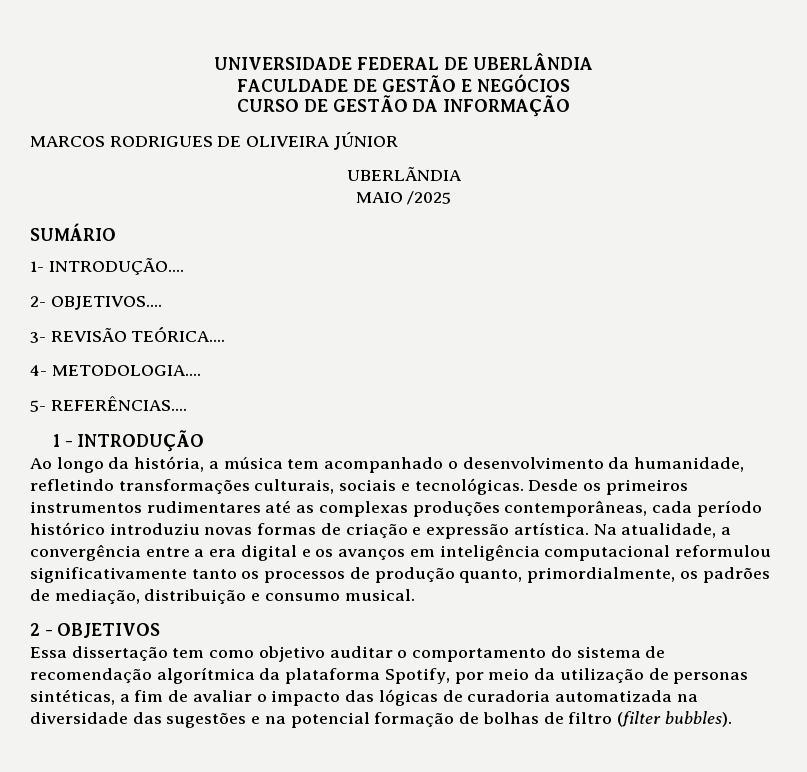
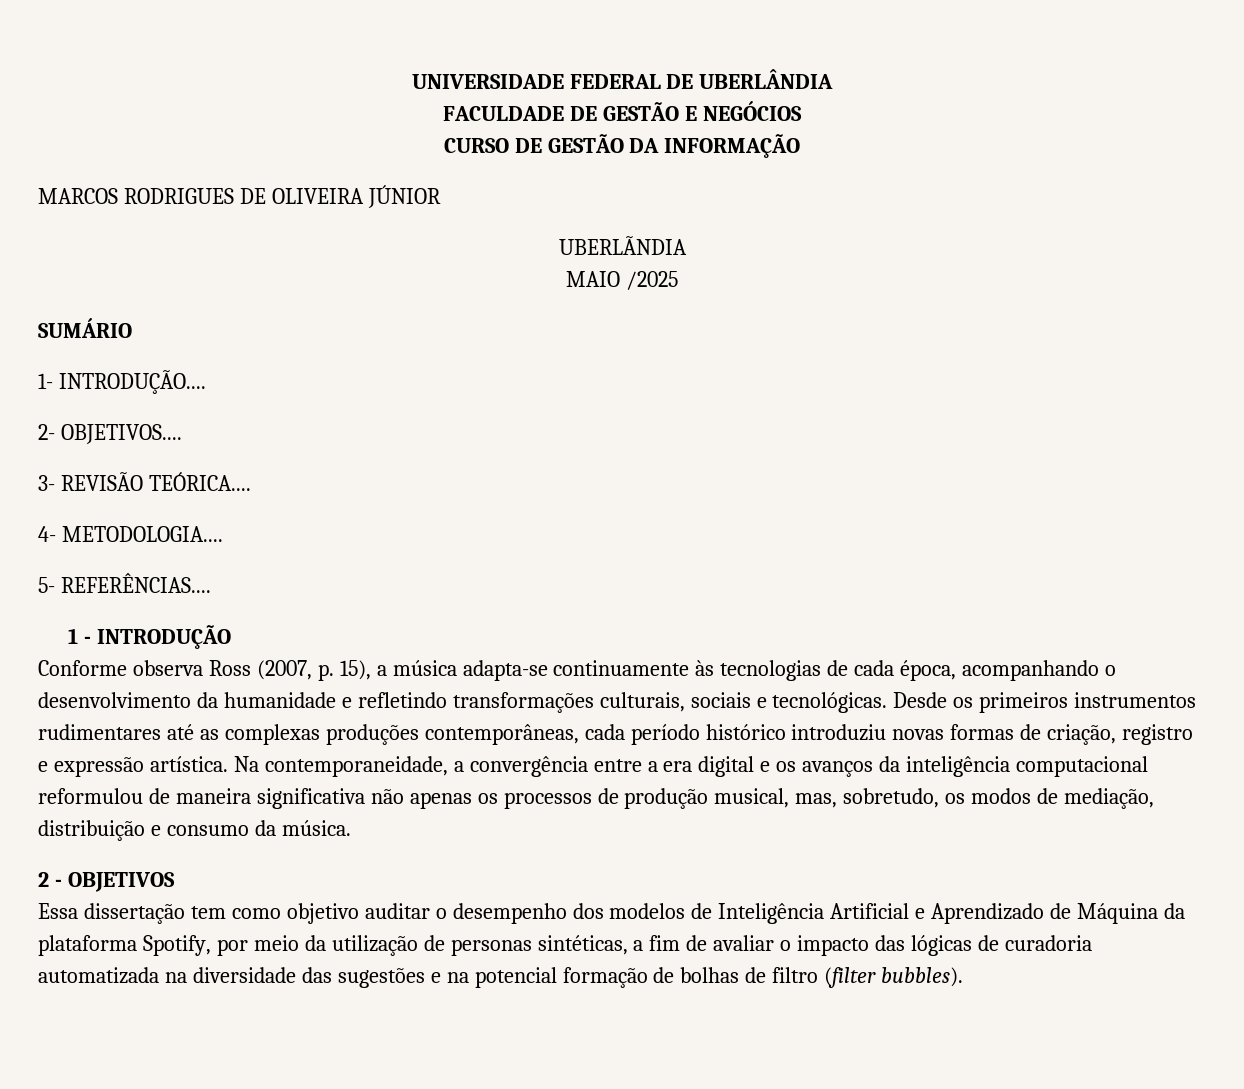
- Ao longo da história, a música tem acompanhado o desenvolvimento da humanidade, refletindo transformações culturais, sociais e tecnológicas.
+ Conforme observa Ross (2007, p. 15), a música adapta-se continuamente às tecnologias de cada época, acompanhando o desenvolvimento da humanidade e refletindo transformações culturais, sociais e tecnológicas.
- Desde os primeiros instrumentos rudimentares até as complexas produções contemporâneas, cada período histórico introduziu novas formas de criação e expressão artística.
+ Desde os primeiros instrumentos rudimentares até as complexas produções contemporâneas, cada período histórico introduziu novas formas de criação, registro e expressão artística.
- Na atualidade, a convergência entre a era digital e os avanços em inteligência computacional reformulou significativamente tanto os processos de produção quanto, primordialmente, os padrões de mediação, distribuição e consumo musical.
+ Na contemporaneidade, a convergência entre a era digital e os avanços da inteligência computacional reformulou de maneira significativa não apenas os processos de produção musical, mas, sobretudo, os modos de mediação, distribuição e consumo da música.
- Essa dissertação tem como objetivo auditar o comportamento do sistema de recomendação algorítmica da plataforma Spotify, por meio da utilização de personas sintéticas, a fim de avaliar o impacto das lógicas de curadoria automatizada na diversidade das sugestões e na potencial formação de bolhas de filtro (filter bubbles).
+ Essa dissertação tem como objetivo auditar o desempenho dos modelos de Inteligência Artificial e Aprendizado de Máquina da plataforma Spotify, por meio da utilização de personas sintéticas, a fim de avaliar o impacto das lógicas de curadoria automatizada na diversidade das sugestões e na potencial formação de bolhas de filtro (filter bubbles).

